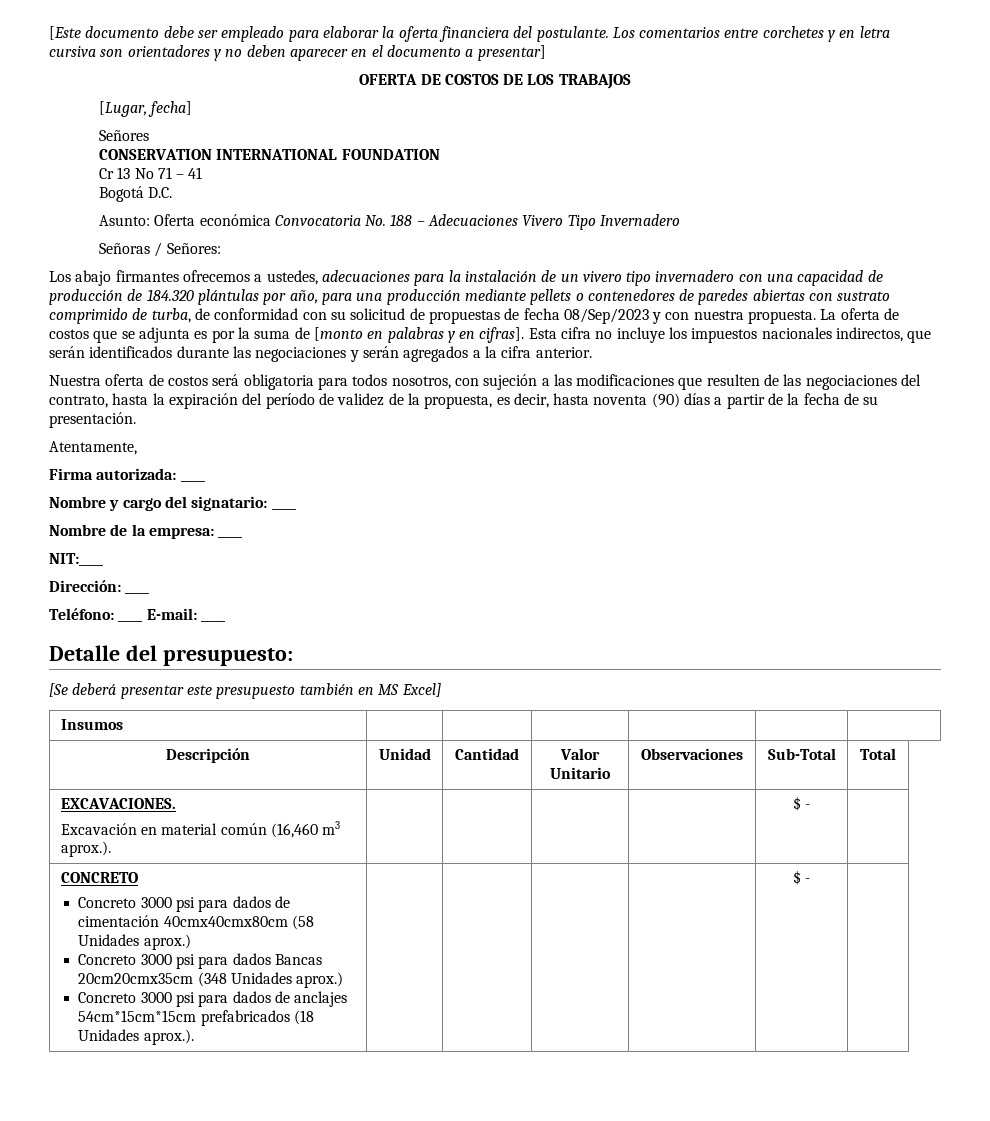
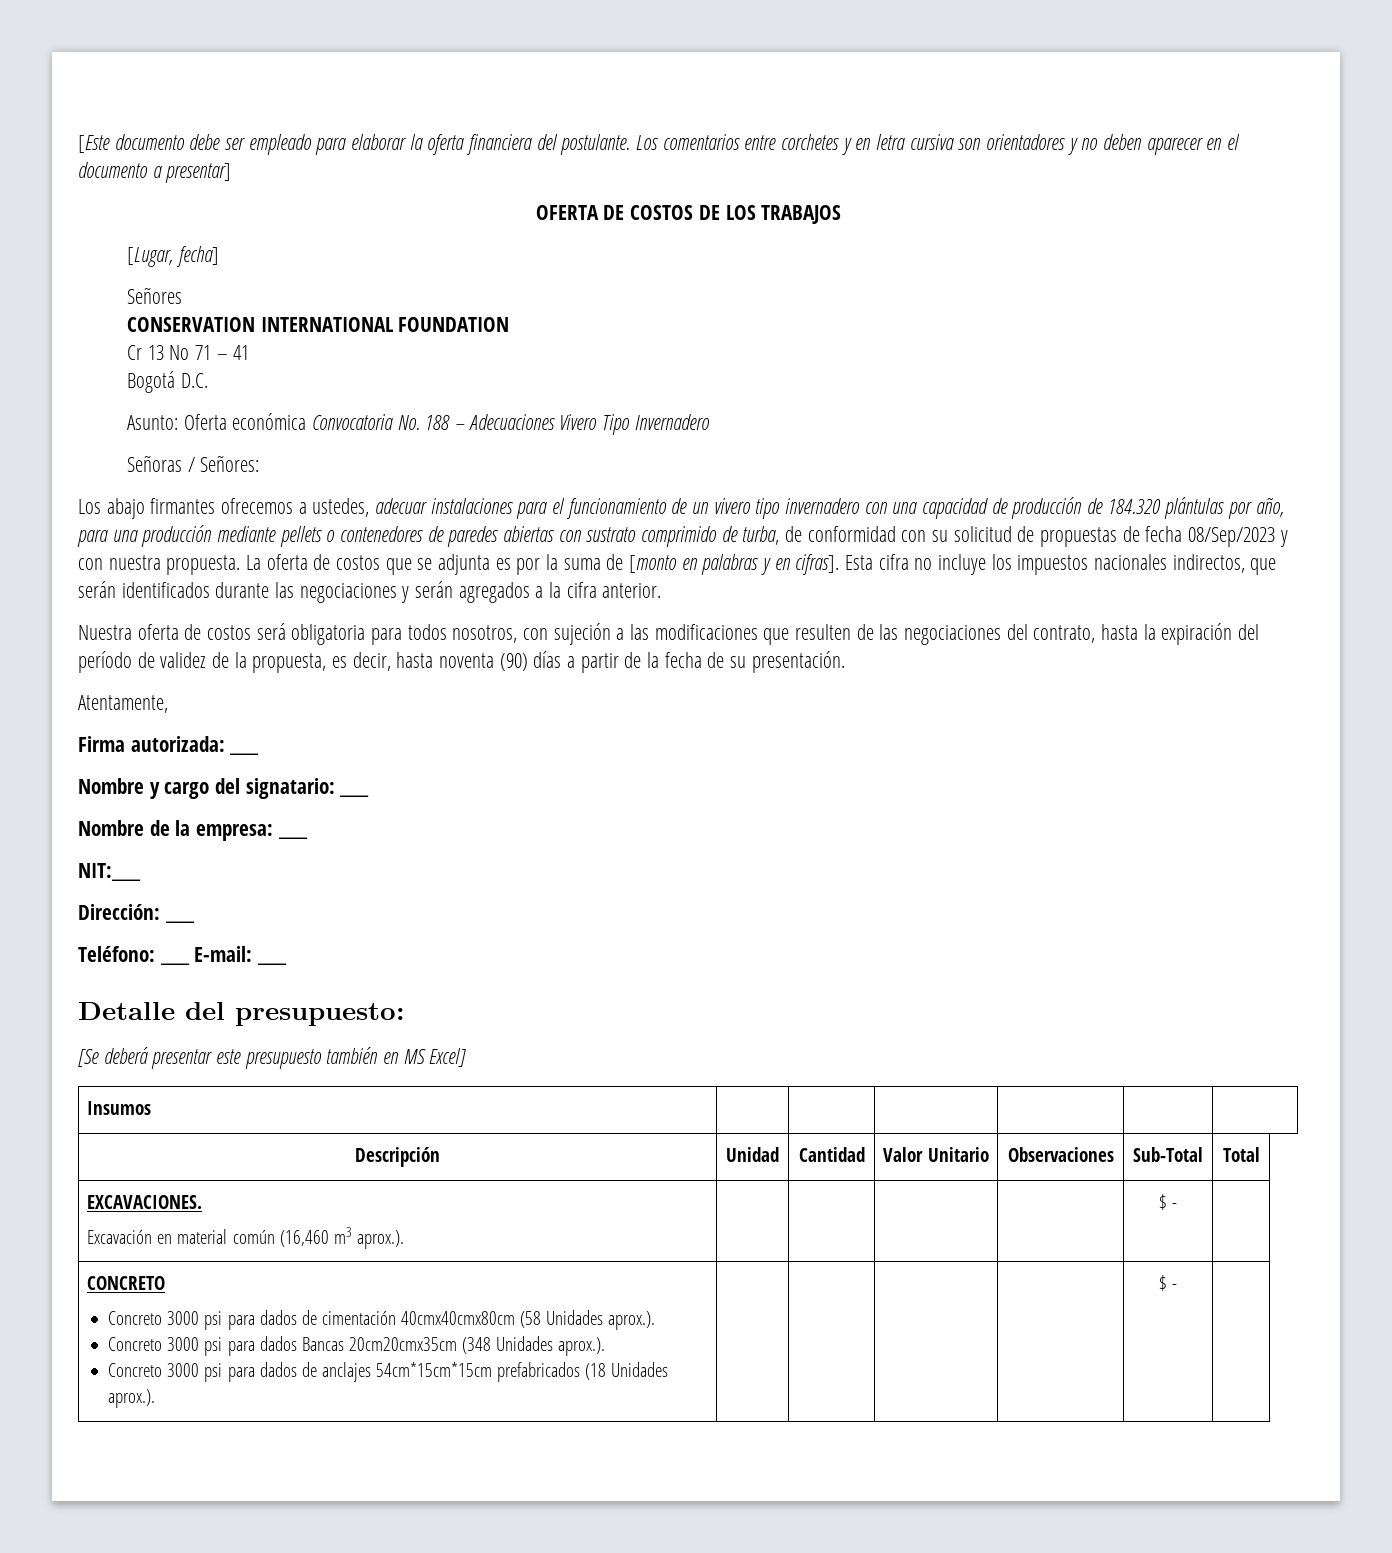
- Los abajo firmantes ofrecemos a ustedes, adecuaciones para la instalación de un vivero tipo invernadero con una capacidad de producción de 184.320 plántulas por año, para una producción mediante pellets o contenedores de paredes abiertas con sustrato comprimido de turba, de conformidad con su solicitud de propuestas de fecha 08/Sep/2023 y con nuestra propuesta.
+ Los abajo firmantes ofrecemos a ustedes, adecuar instalaciones para el funcionamiento de un vivero tipo invernadero con una capacidad de producción de 184.320 plántulas por año, para una producción mediante pellets o contenedores de paredes abiertas con sustrato comprimido de turba, de conformidad con su solicitud de propuestas de fecha 08/Sep/2023 y con nuestra propuesta.
  CONCRETO
- Concreto 3000 psi para dados de cimentación 40cmx40cmx80cm (58 Unidades aprox.)
- Concreto 3000 psi para dados Bancas 20cm20cmx35cm (348 Unidades aprox.)
+ Concreto 3000 psi para dados de cimentación 40cmx40cmx80cm (58 Unidades aprox.).
+ Concreto 3000 psi para dados Bancas 20cm20cmx35cm (348 Unidades aprox.).

